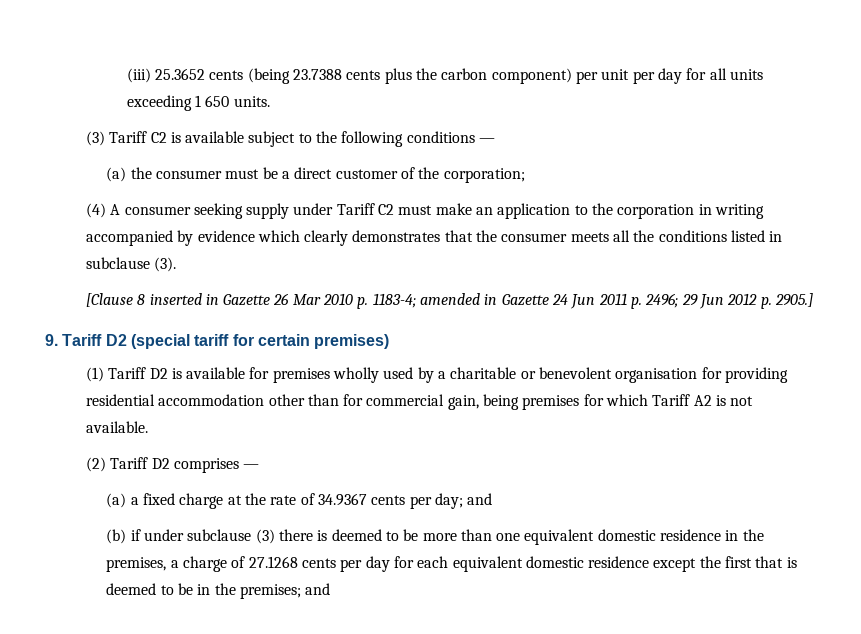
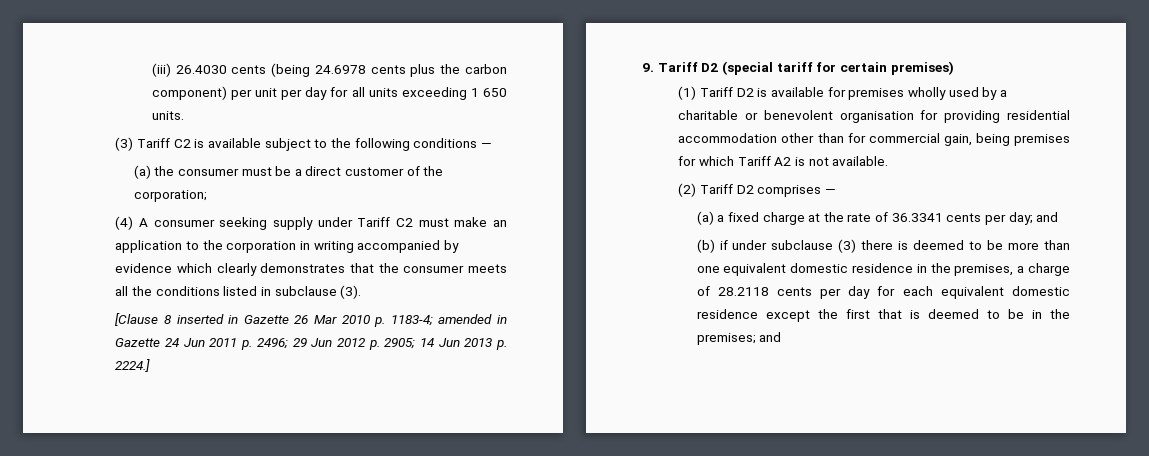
- (iii) 25.3652 cents (being 23.7388 cents plus the carbon component) per unit per day for all units exceeding 1 650 units.
+ (iii) 26.4030 cents (being 24.6978 cents plus the carbon component) per unit per day for all units exceeding 1 650 units.
- [Clause 8 inserted in Gazette 26 Mar 2010 p. 1183-4; amended in Gazette 24 Jun 2011 p. 2496; 29 Jun 2012 p. 2905.]
+ [Clause 8 inserted in Gazette 26 Mar 2010 p. 1183-4; amended in Gazette 24 Jun 2011 p. 2496; 29 Jun 2012 p. 2905; 14 Jun 2013 p. 2224.]
- (a) a fixed charge at the rate of 34.9367 cents per day; and
+ (a) a fixed charge at the rate of 36.3341 cents per day; and
- (b) if under subclause (3) there is deemed to be more than one equivalent domestic residence in the premises, a charge of 27.1268 cents per day for each equivalent domestic residence except the first that is deemed to be in the premises; and
+ (b) if under subclause (3) there is deemed to be more than one equivalent domestic residence in the premises, a charge of 28.2118 cents per day for each equivalent domestic residence except the first that is deemed to be in the premises; and

